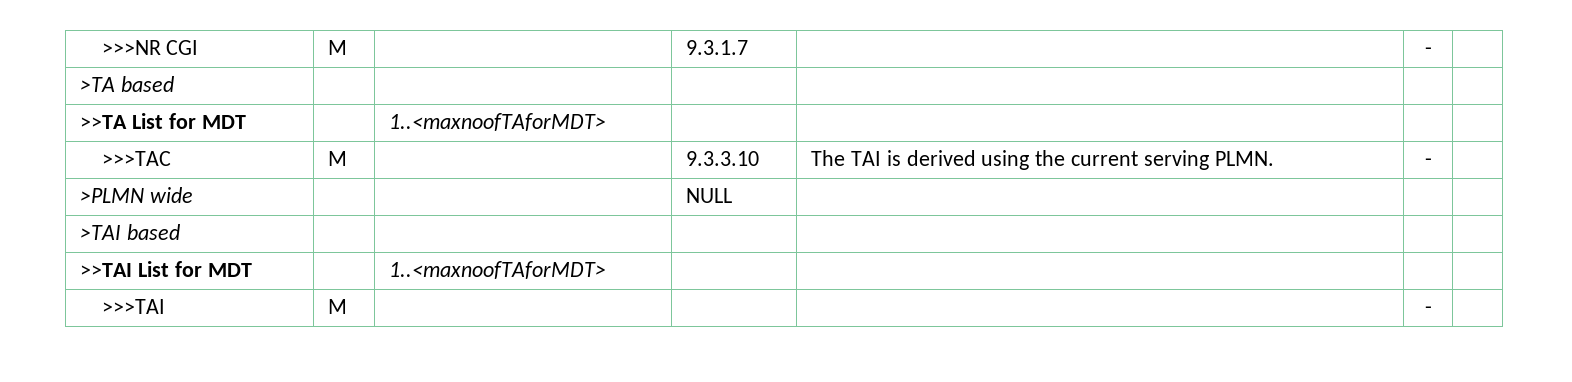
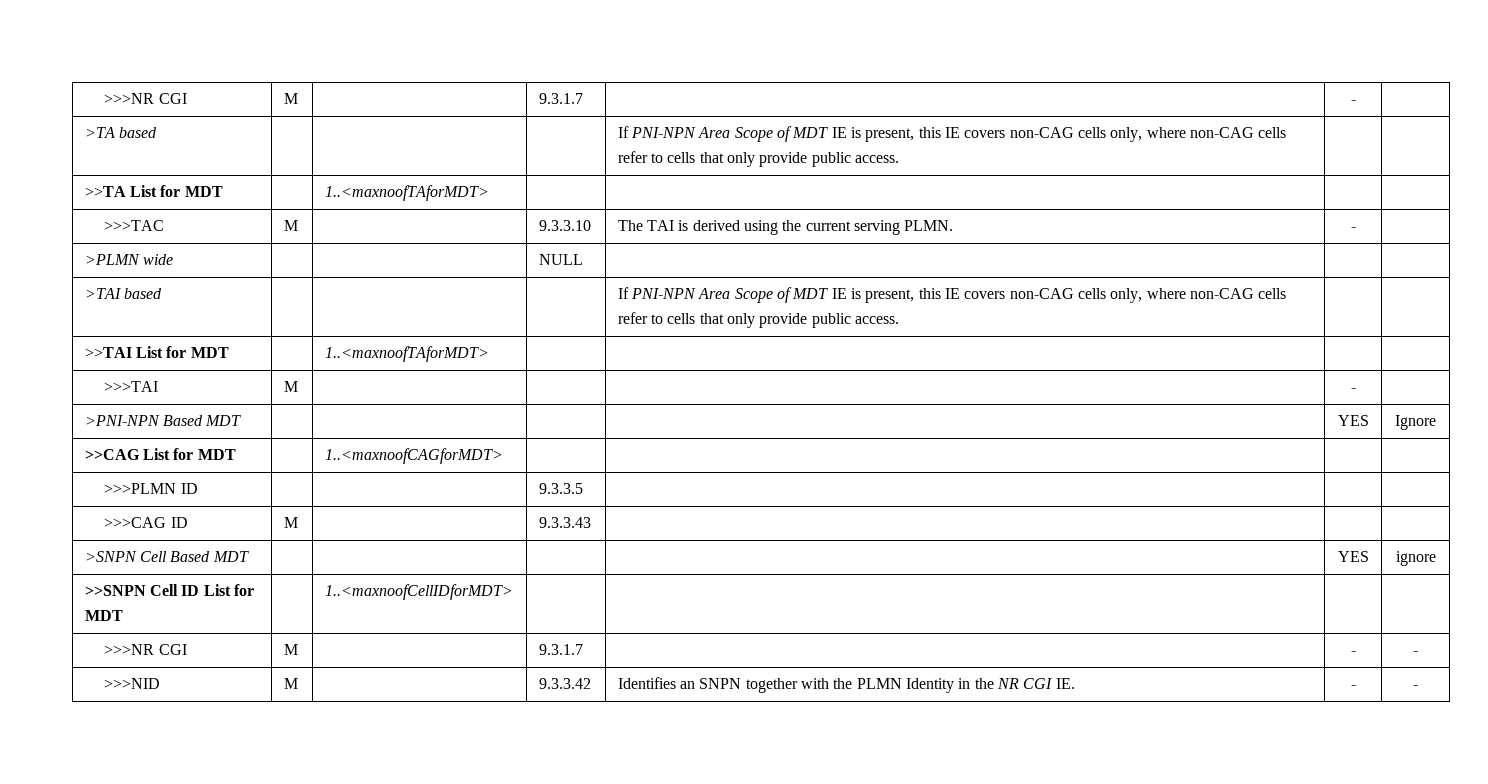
- >TA based | | | | | |
+ >TA based | | | | If PNI-NPN Area Scope of MDT IE is present, this IE covers non-CAG cells only, where non-CAG cells refer to cells that only provide public access. | |
- >TAI based | | | | | |
+ >TAI based | | | | If PNI-NPN Area Scope of MDT IE is present, this IE covers non-CAG cells only, where non-CAG cells refer to cells that only provide public access. | |
+ >PNI-NPN Based MDT | | | | | YES | Ignore
+ >>CAG List for MDT | | 1..<maxnoofCAGforMDT> | | | |
+ >>>PLMN ID | | | 9.3.3.5 | | |
+ >>>CAG ID | M | | 9.3.3.43 | | |
+ >SNPN Cell Based MDT | | | | | YES | ignore
+ >>SNPN Cell ID List for MDT | | 1..<maxnoofCellIDforMDT> | | | |
+ >>>NR CGI | M | | 9.3.1.7 | | - | -
+ >>>NID | M | | 9.3.3.42 | Identifies an SNPN together with the PLMN Identity in the NR CGI IE. | - | -

